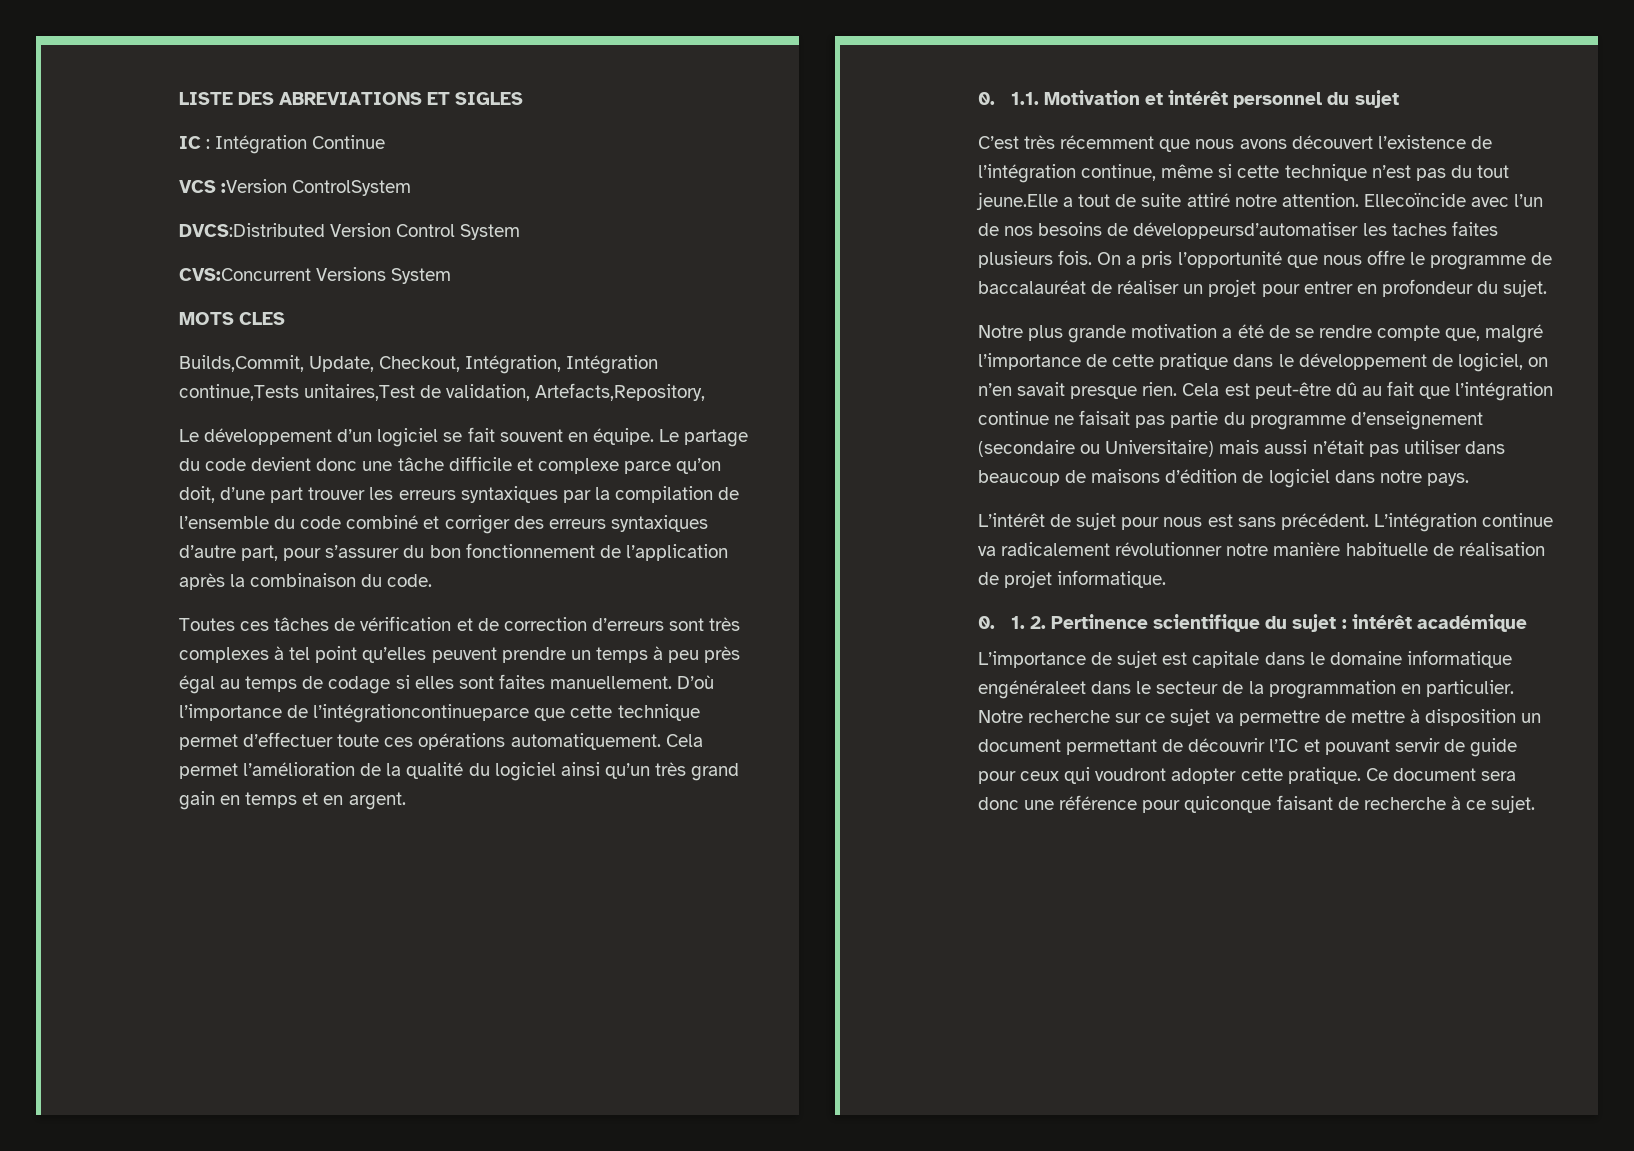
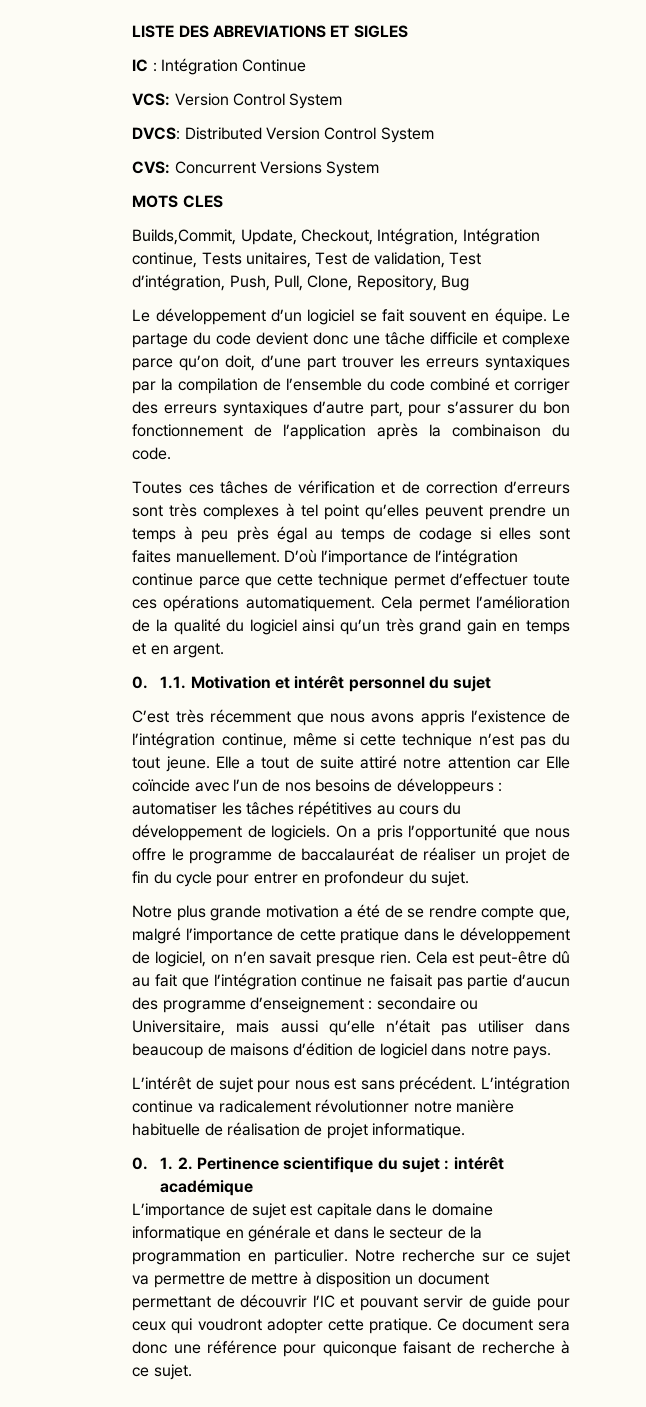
- VCS :Version ControlSystem
- DVCS:Distributed Version Control System
- CVS:Concurrent Versions System
+ VCS: Version Control System
+ DVCS: Distributed Version Control System
+ CVS: Concurrent Versions System
- Builds,Commit, Update, Checkout, Intégration, Intégration continue,Tests unitaires,Test de validation, Artefacts,Repository,
+ Builds,Commit, Update, Checkout, Intégration, Intégration continue, Tests unitaires, Test de validation, Test d’intégration, Push, Pull, Clone, Repository, Bug
- D’où l’importance de l’intégrationcontinueparce que cette technique permet d’effectuer toute ces opérations automatiquement.
+ D’où l’importance de l’intégration continue parce que cette technique permet d’effectuer toute ces opérations automatiquement.
- C’est très récemment que nous avons découvert l’existence de l’intégration continue, même si cette technique n’est pas du tout jeune.Elle a tout de suite attiré notre attention. Ellecoïncide avec l’un de nos besoins de développeursd’automatiser les taches faites plusieurs fois.
+ C’est très récemment que nous avons appris l’existence de l’intégration continue, même si cette technique n’est pas du tout jeune. Elle a tout de suite attiré notre attention car Elle coïncide avec l’un de nos besoins de développeurs : automatiser les tâches répétitives au cours du développement de logiciels.
- On a pris l’opportunité que nous offre le programme de baccalauréat de réaliser un projet pour entrer en profondeur du sujet.
+ On a pris l’opportunité que nous offre le programme de baccalauréat de réaliser un projet de fin du cycle pour entrer en profondeur du sujet.
- Cela est peut-être dû au fait que l’intégration continue ne faisait pas partie du programme d’enseignement (secondaire ou Universitaire) mais aussi n’était pas utiliser dans beaucoup de maisons d’édition de logiciel dans notre pays.
+ Cela est peut-être dû au fait que l’intégration continue ne faisait pas partie d’aucun des programme d’enseignement : secondaire ou Universitaire, mais aussi qu’elle n’était pas utiliser dans beaucoup de maisons d’édition de logiciel dans notre pays.
- L’importance de sujet est capitale dans le domaine informatique engénéraleet dans le secteur de la programmation en particulier.
+ L’importance de sujet est capitale dans le domaine informatique en générale et dans le secteur de la programmation en particulier.

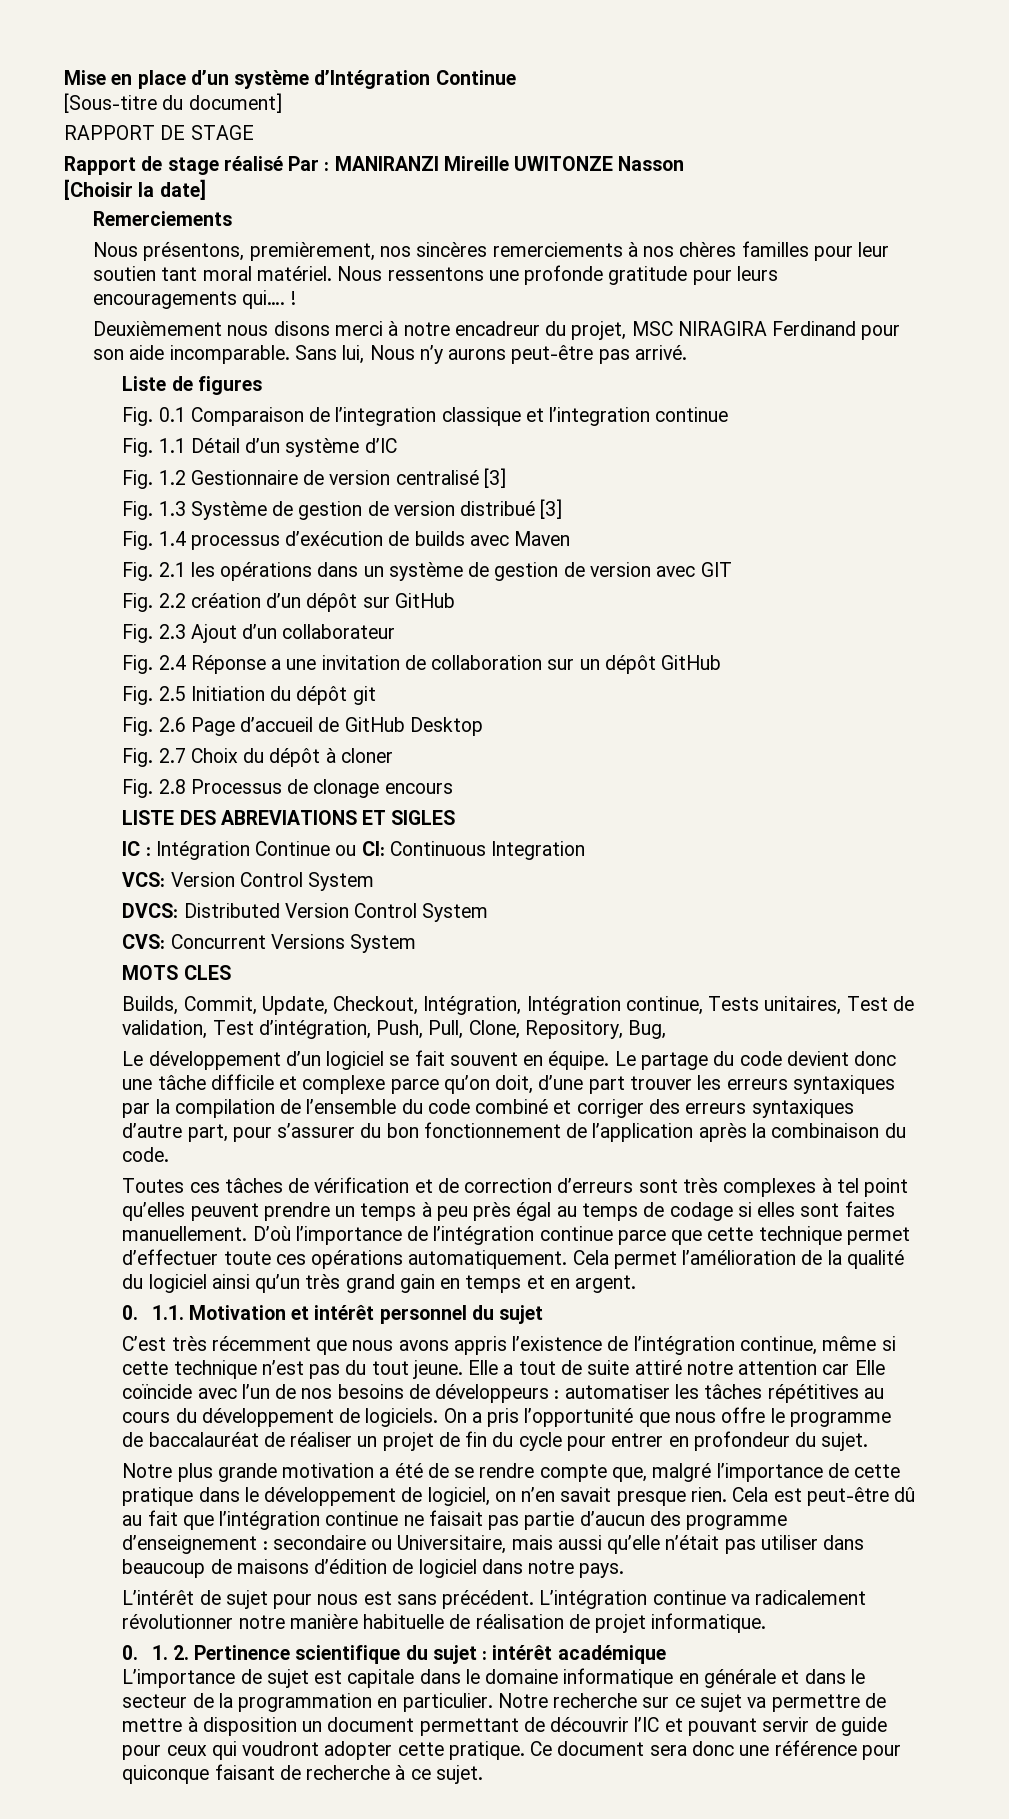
+ Mise en place d’un système d’Intégration Continue
+ [Sous-titre du document]
+ RAPPORT DE STAGE
+ Rapport de stage réalisé Par : MANIRANZI Mireille UWITONZE Nasson
+ [Choisir la date]
+ Remerciements
+ Nous présentons, premièrement, nos sincères remerciements à nos chères familles pour leur soutien tant moral matériel. Nous ressentons une profonde gratitude pour leurs encouragements qui…. !
+ Deuxièmement nous disons merci à notre encadreur du projet, MSC NIRAGIRA Ferdinand pour son aide incomparable. Sans lui, Nous n’y aurons peut-être pas arrivé.
+ Liste de figures
+ Fig. 0.1 Comparaison de l’integration classique et l’integration continue
+ Fig. 1.1 Détail d’un système d’IC
+ Fig. 1.2 Gestionnaire de version centralisé [3]
+ Fig. 1.3 Système de gestion de version distribué [3]
+ Fig. 1.4 processus d’exécution de builds avec Maven
+ Fig. 2.1 les opérations dans un système de gestion de version avec GIT
+ Fig. 2.2 création d’un dépôt sur GitHub
+ Fig. 2.3 Ajout d’un collaborateur
+ Fig. 2.4 Réponse a une invitation de collaboration sur un dépôt GitHub
+ Fig. 2.5 Initiation du dépôt git
+ Fig. 2.6 Page d’accueil de GitHub Desktop
+ Fig. 2.7 Choix du dépôt à cloner
+ Fig. 2.8 Processus de clonage encours
- IC : Intégration Continue
+ IC : Intégration Continue ou CI: Continuous Integration
- Builds,Commit, Update, Checkout, Intégration, Intégration continue, Tests unitaires, Test de validation, Test d’intégration, Push, Pull, Clone, Repository, Bug
+ Builds, Commit, Update, Checkout, Intégration, Intégration continue, Tests unitaires, Test de validation, Test d’intégration, Push, Pull, Clone, Repository, Bug,

